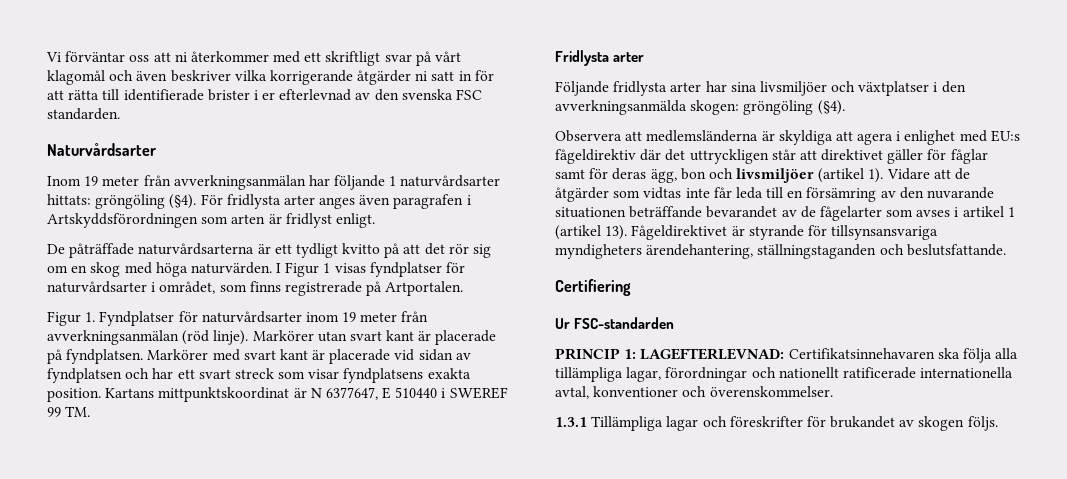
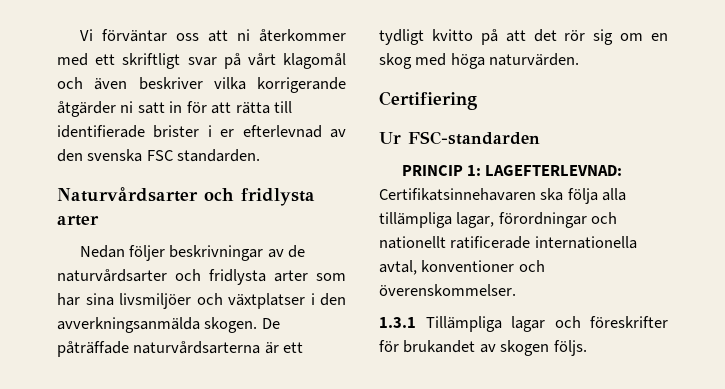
- Naturvårdsarter
- Inom 19 meter från avverkningsanmälan har följande 1 naturvårdsarter hittats: gröngöling (§4). För fridlysta arter anges även paragrafen i Artskyddsförordningen som arten är fridlyst enligt.
- De påträffade naturvårdsarterna är ett tydligt kvitto på att det rör sig om en skog med höga naturvärden. I Figur 1 visas fyndplatser för naturvårdsarter i området, som finns registrerade på Artportalen.
- Figur 1. Fyndplatser för naturvårdsarter inom 19 meter från avverkningsanmälan (röd linje). Markörer utan svart kant är placerade på fyndplatsen. Markörer med svart kant är placerade vid sidan av fyndplatsen och har ett svart streck som visar fyndplatsens exakta position. Kartans mittpunktskoordinat är N 6377647, E 510440 i SWEREF 99 TM.
- Fridlysta arter
- Följande fridlysta arter har sina livsmiljöer och växtplatser i den avverkningsanmälda skogen: gröngöling (§4).
- Observera att medlemsländerna är skyldiga att agera i enlighet med EU:s fågeldirektiv där det uttryckligen står att direktivet gäller för fåglar samt för deras ägg, bon och livsmiljöer (artikel 1). Vidare att de åtgärder som vidtas inte får leda till en försämring av den nuvarande situationen beträffande bevarandet av de fågelarter som avses i artikel 1 (artikel 13). Fågeldirektivet är styrande för tillsynsansvariga myndigheters ärendehantering, ställningstaganden och beslutsfattande.
+ Naturvårdsarter och fridlysta arter
+ Nedan följer beskrivningar av de naturvårdsarter och fridlysta arter som har sina livsmiljöer och växtplatser i den avverkningsanmälda skogen. De påträffade naturvårdsarterna är ett tydligt kvitto på att det rör sig om en skog med höga naturvärden.

